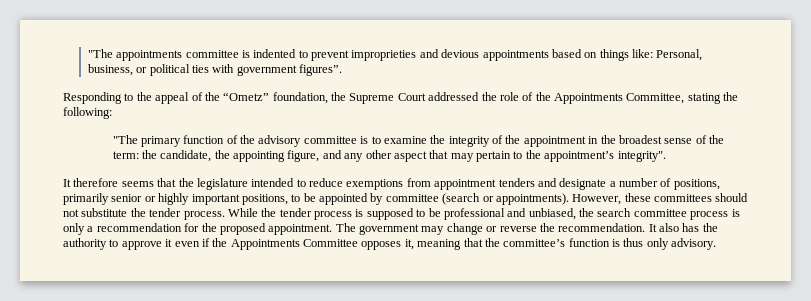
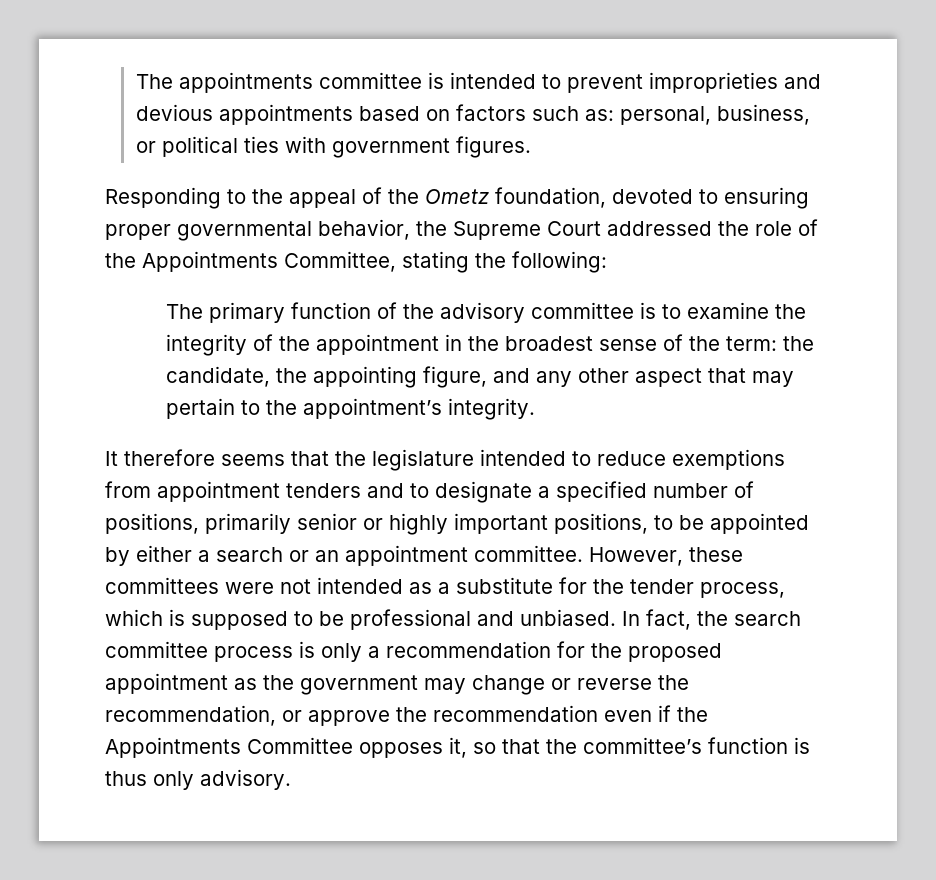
- "The appointments committee is indented to prevent improprieties and devious appointments based on things like: Personal, business, or political ties with government figures”.
+ The appointments committee is intended to prevent improprieties and devious appointments based on factors such as: personal, business, or political ties with government figures.
- Responding to the appeal of the “Ometz” foundation, the Supreme Court addressed the role of the Appointments Committee, stating the following:
+ Responding to the appeal of the Ometz foundation, devoted to ensuring proper governmental behavior, the Supreme Court addressed the role of the Appointments Committee, stating the following:
- "The primary function of the advisory committee is to examine the integrity of the appointment in the broadest sense of the term: the candidate, the appointing figure, and any other aspect that may pertain to the appointment’s integrity".
+ The primary function of the advisory committee is to examine the integrity of the appointment in the broadest sense of the term: the candidate, the appointing figure, and any other aspect that may pertain to the appointment’s integrity.
- It therefore seems that the legislature intended to reduce exemptions from appointment tenders and designate a number of positions, primarily senior or highly important positions, to be appointed by committee (search or appointments). However, these committees should not substitute the tender process. While the tender process is supposed to be professional and unbiased, the search committee process is only a recommendation for the proposed appointment. The government may change or reverse the recommendation. It also has the authority to approve it even if the Appointments Committee opposes it, meaning that the committee’s function is thus only advisory.
+ It therefore seems that the legislature intended to reduce exemptions from appointment tenders and to designate a specified number of positions, primarily senior or highly important positions, to be appointed by either a search or an appointment committee. However, these committees were not intended as a substitute for the tender process, which is supposed to be professional and unbiased. In fact, the search committee process is only a recommendation for the proposed appointment as the government may change or reverse the recommendation, or approve the recommendation even if the Appointments Committee opposes it, so that the committee’s function is thus only advisory.

